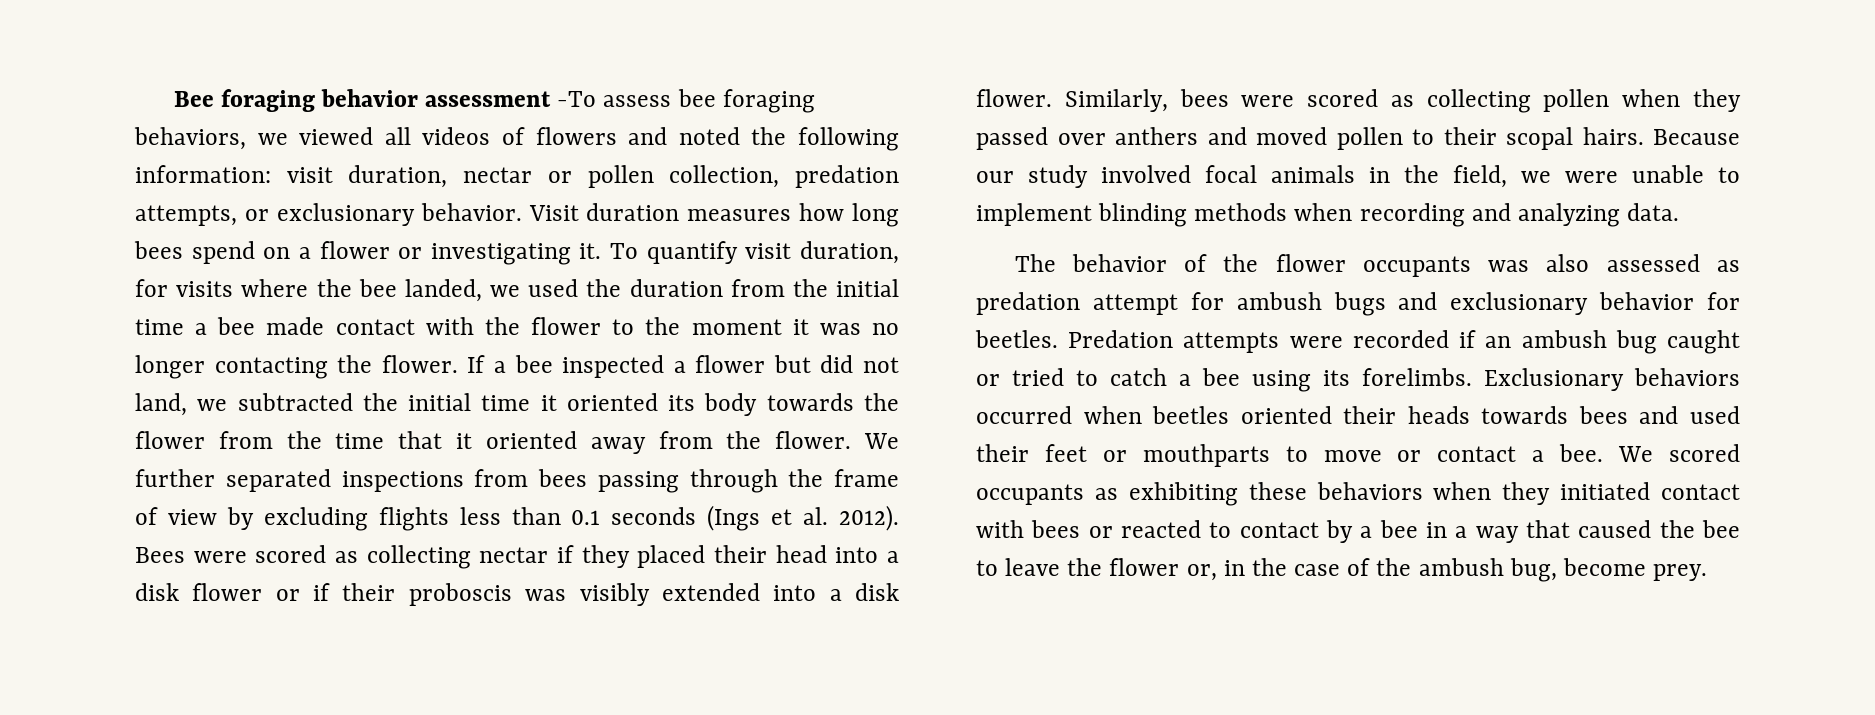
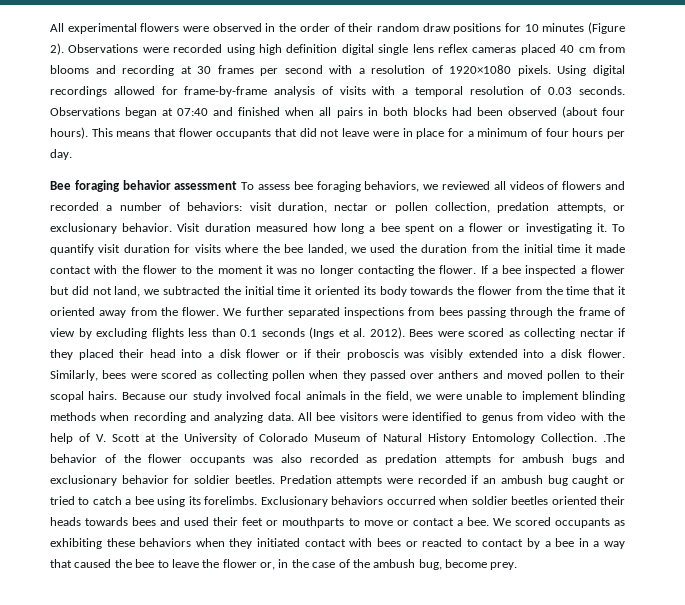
+ All experimental flowers were observed in the order of their random draw positions for 10 minutes (Figure 2). Observations were recorded using high definition digital single lens reflex cameras placed 40 cm from blooms and recording at 30 frames per second with a resolution of 1920×1080 pixels. Using digital recordings allowed for frame-by-frame analysis of visits with a temporal resolution of 0.03 seconds. Observations began at 07:40 and finished when all pairs in both blocks had been observed (about four hours). This means that flower occupants that did not leave were in place for a minimum of four hours per day.
- Bee foraging behavior assessment -To assess bee foraging behaviors, we viewed all videos of flowers and noted the following information: visit duration, nectar or pollen collection, predation attempts, or exclusionary behavior.
+ Bee foraging behavior assessment To assess bee foraging behaviors, we reviewed all videos of flowers and recorded a number of behaviors: visit duration, nectar or pollen collection, predation attempts, or exclusionary behavior.
- Visit duration measures how long bees spend on a flower or investigating it.
+ Visit duration measured how long a bee spent on a flower or investigating it.
- To quantify visit duration, for visits where the bee landed, we used the duration from the initial time a bee made contact with the flower to the moment it was no longer contacting the flower.
+ To quantify visit duration for visits where the bee landed, we used the duration from the initial time it made contact with the flower to the moment it was no longer contacting the flower.
- Because our study involved focal animals in the field, we were unable to implement blinding methods when recording and analyzing data.
- The behavior of the flower occupants was also assessed as predation attempt for ambush bugs and exclusionary behavior for beetles.
+ Because our study involved focal animals in the field, we were unable to implement blinding methods when recording and analyzing data. All bee visitors were identified to genus from video with the help of V. Scott at the University of Colorado Museum of Natural History Entomology Collection. .The behavior of the flower occupants was also recorded as predation attempts for ambush bugs and exclusionary behavior for soldier beetles.
- Exclusionary behaviors occurred when beetles oriented their heads towards bees and used their feet or mouthparts to move or contact a bee.
+ Exclusionary behaviors occurred when soldier beetles oriented their heads towards bees and used their feet or mouthparts to move or contact a bee.

